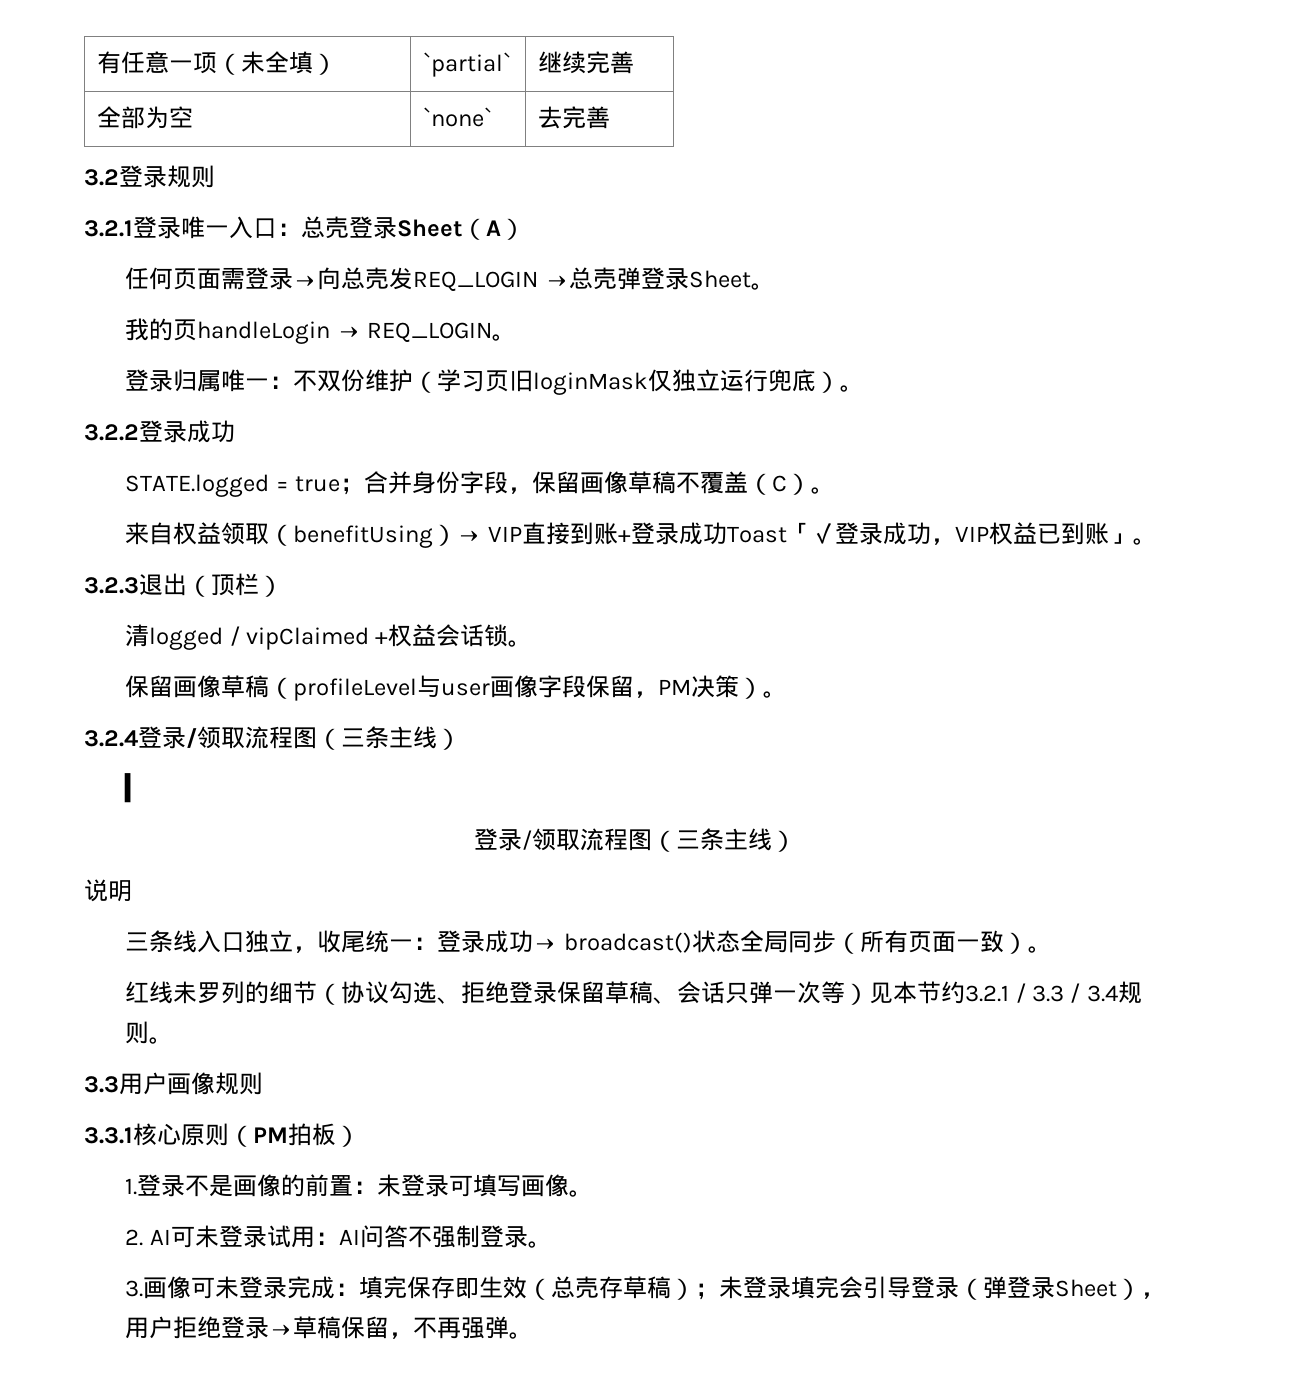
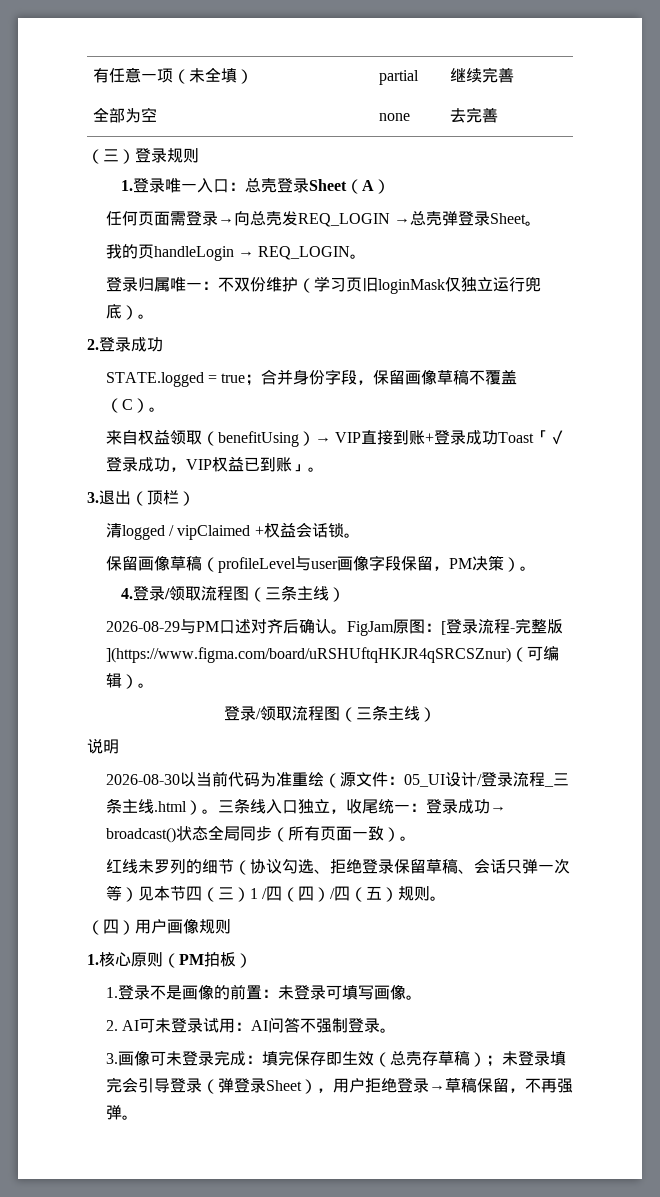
- 有任意一项（未全填） | `partial` | 继续完善
+ 有任意一项（未全填） | partial | 继续完善
- 全部为空 | `none` | 去完善
+ 全部为空 | none | 去完善
- 3.2登录规则
+ （三）登录规则
- 3.2.1登录唯一入口：总壳登录Sheet（A）
+ 1.登录唯一入口：总壳登录Sheet（A）
- 3.2.2登录成功
+ 2.登录成功
- 3.2.3退出（顶栏）
+ 3.退出（顶栏）
- 3.2.4登录/领取流程图（三条主线）
- ▍
+ 4.登录/领取流程图（三条主线）
+ 2026-08-29与PM口述对齐后确认。FigJam原图：[登录流程-完整版](https://www.figma.com/board/uRSHUftqHKJR4qSRCSZnur)（可编辑）。
+ 2026-08-30以当前代码为准重绘（源文件：05_UI设计/登录流程_三条主线.html）。
- 红线未罗列的细节（协议勾选、拒绝登录保留草稿、会话只弹一次等）见本节约3.2.1 / 3.3 / 3.4规则。
+ 红线未罗列的细节（协议勾选、拒绝登录保留草稿、会话只弹一次等）见本节四（三）1 /四（四）/四（五）规则。
- 3.3用户画像规则
+ （四）用户画像规则
- 3.3.1核心原则（PM拍板）
+ 1.核心原则（PM拍板）

